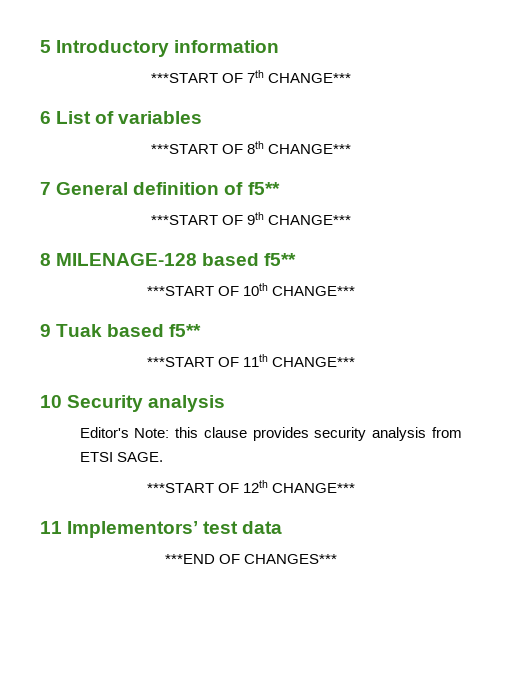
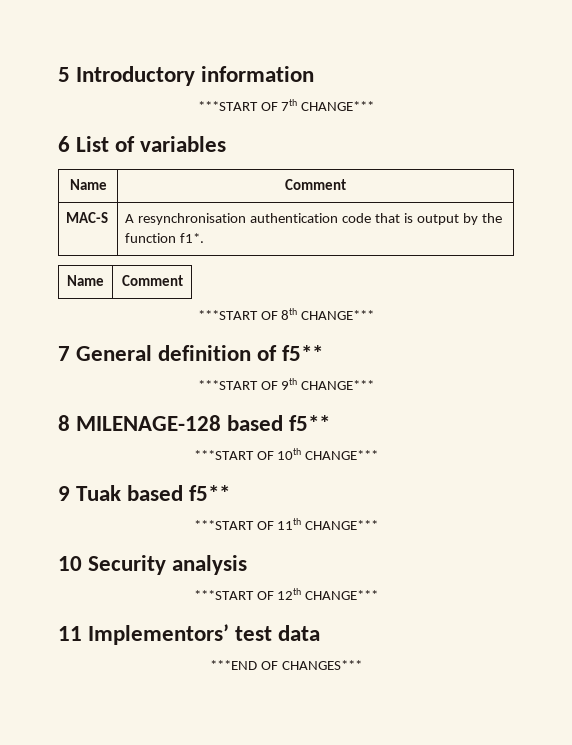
  6 List of variables
+ Name | Comment
+ MAC-S | A resynchronisation authentication code that is output by the function f1*.
+ Name | Comment
- Editor's Note: this clause provides security analysis from ETSI SAGE.

